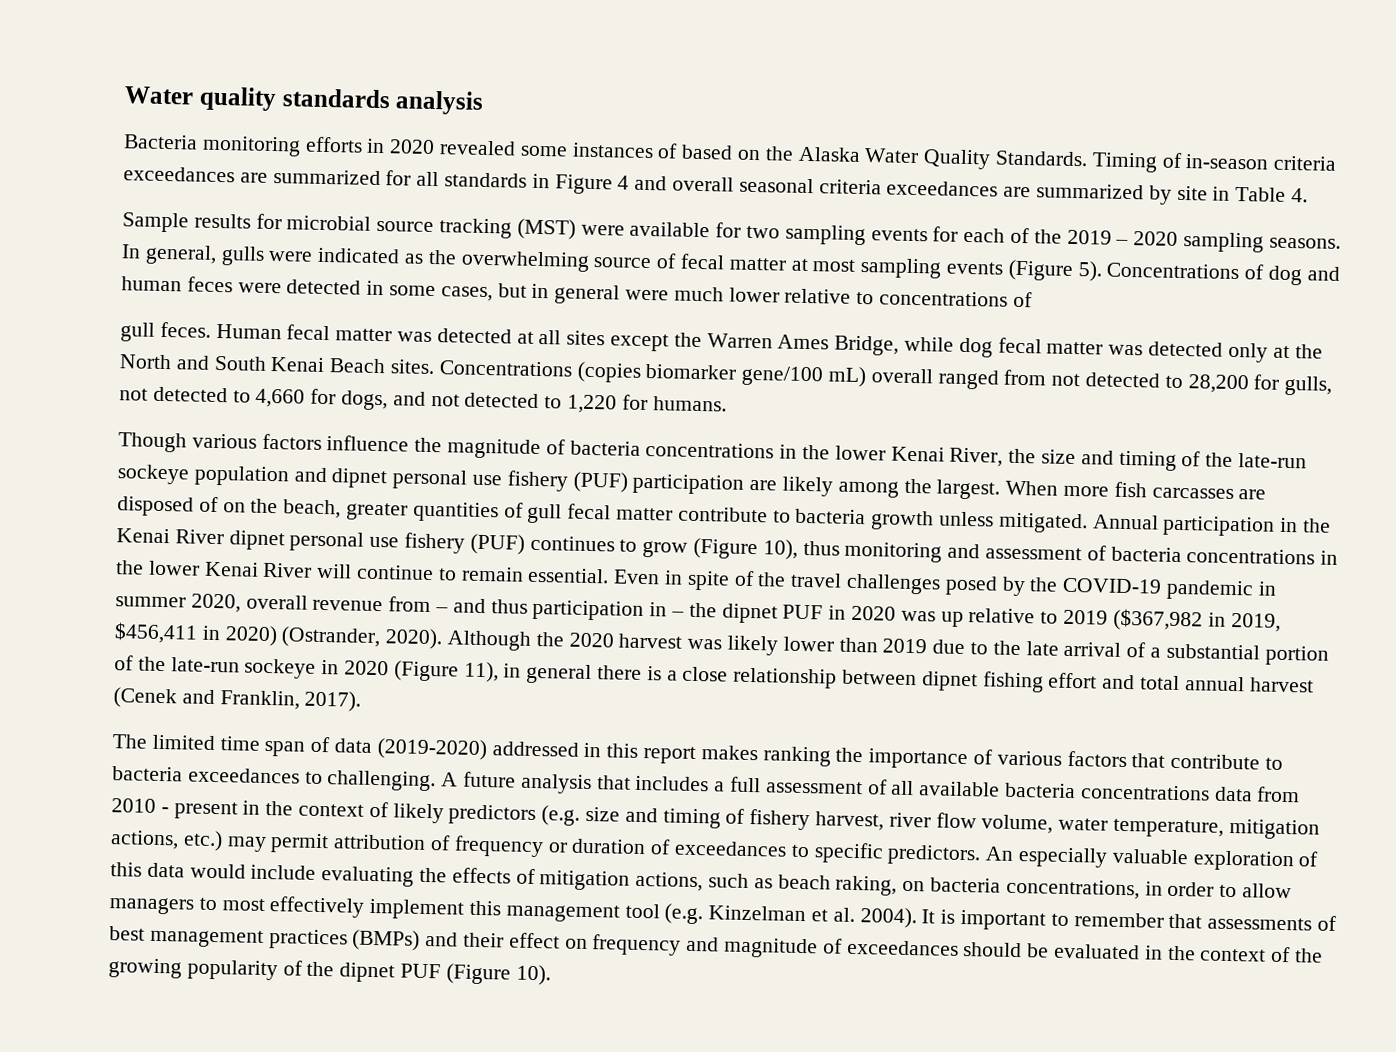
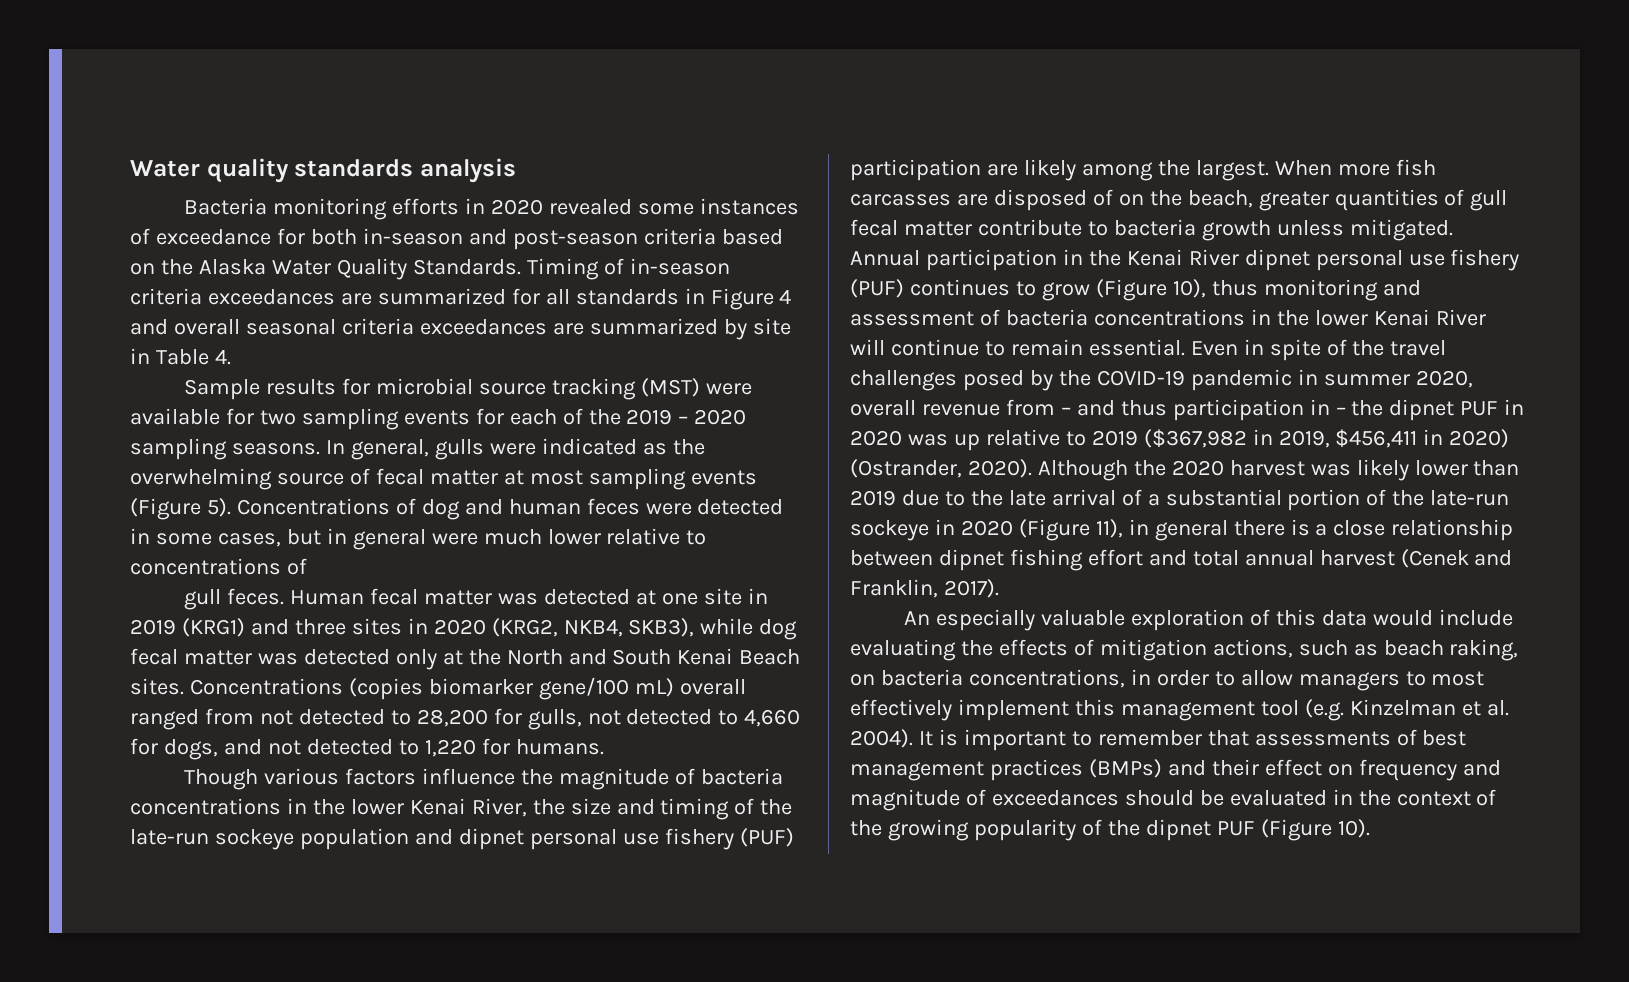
- Bacteria monitoring efforts in 2020 revealed some instances of based on the Alaska Water Quality Standards.
+ Bacteria monitoring efforts in 2020 revealed some instances of exceedance for both in-season and post-season criteria based on the Alaska Water Quality Standards.
- Human fecal matter was detected at all sites except the Warren Ames Bridge, while dog fecal matter was detected only at the North and South Kenai Beach sites.
+ Human fecal matter was detected at one site in 2019 (KRG1) and three sites in 2020 (KRG2, NKB4, SKB3), while dog fecal matter was detected only at the North and South Kenai Beach sites.
- The limited time span of data (2019-2020) addressed in this report makes ranking the importance of various factors that contribute to bacteria exceedances to challenging. A future analysis that includes a full assessment of all available bacteria concentrations data from 2010 - present in the context of likely predictors (e.g. size and timing of fishery harvest, river flow volume, water temperature, mitigation actions, etc.) may permit attribution of frequency or duration of exceedances to specific predictors.

